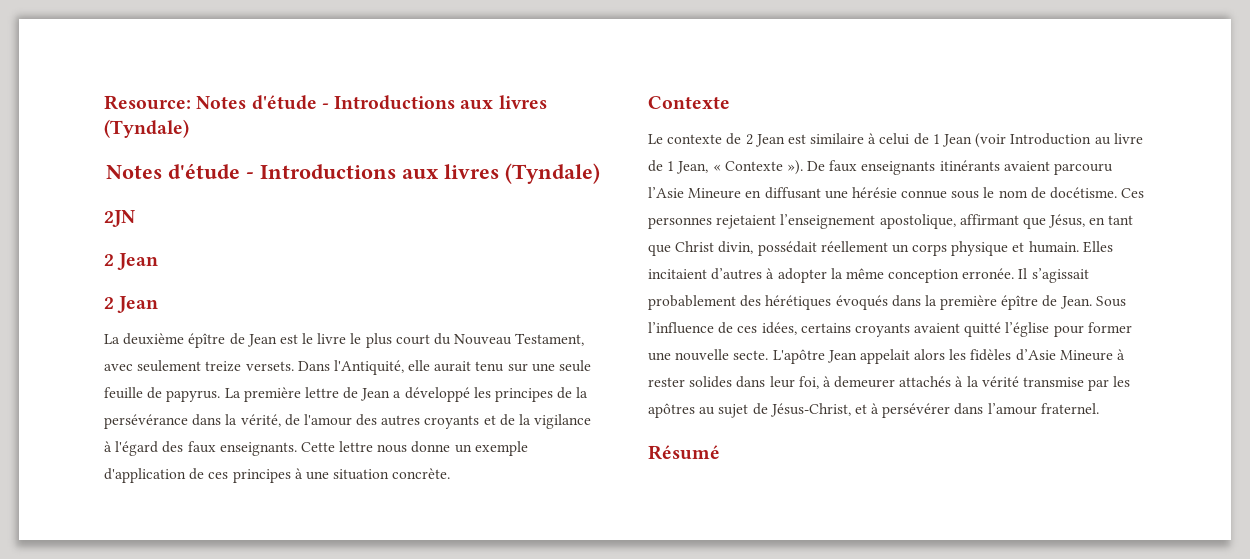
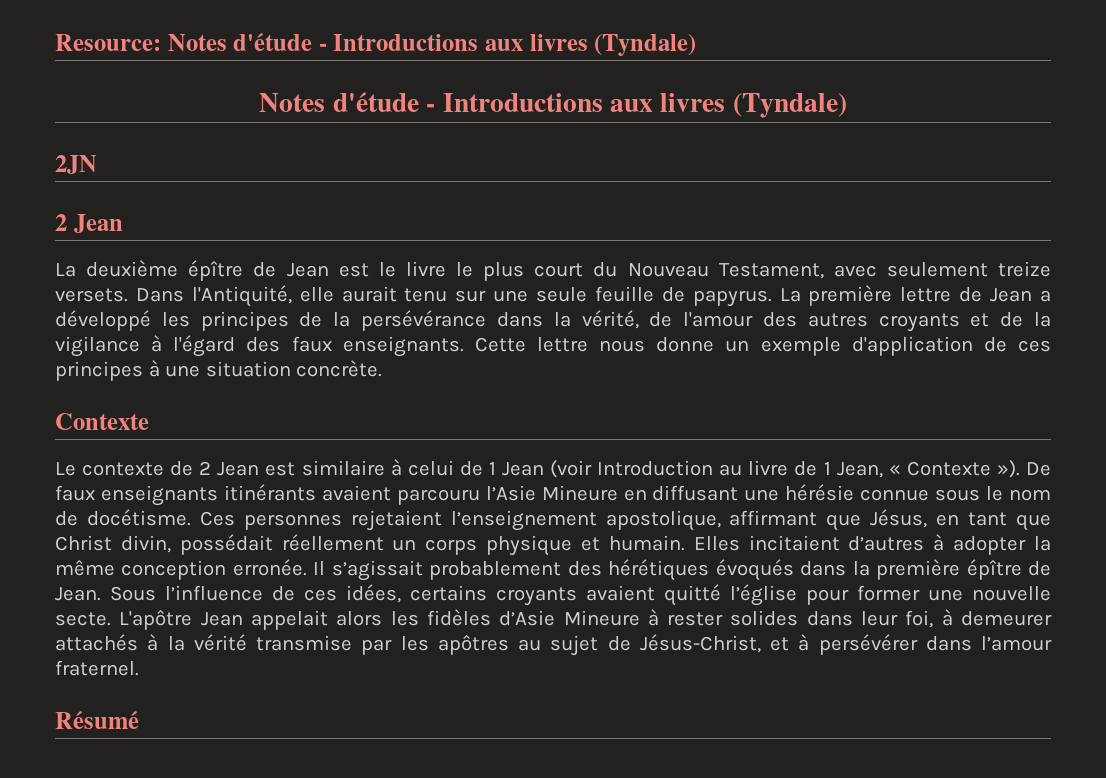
  2JN
- 2 Jean

